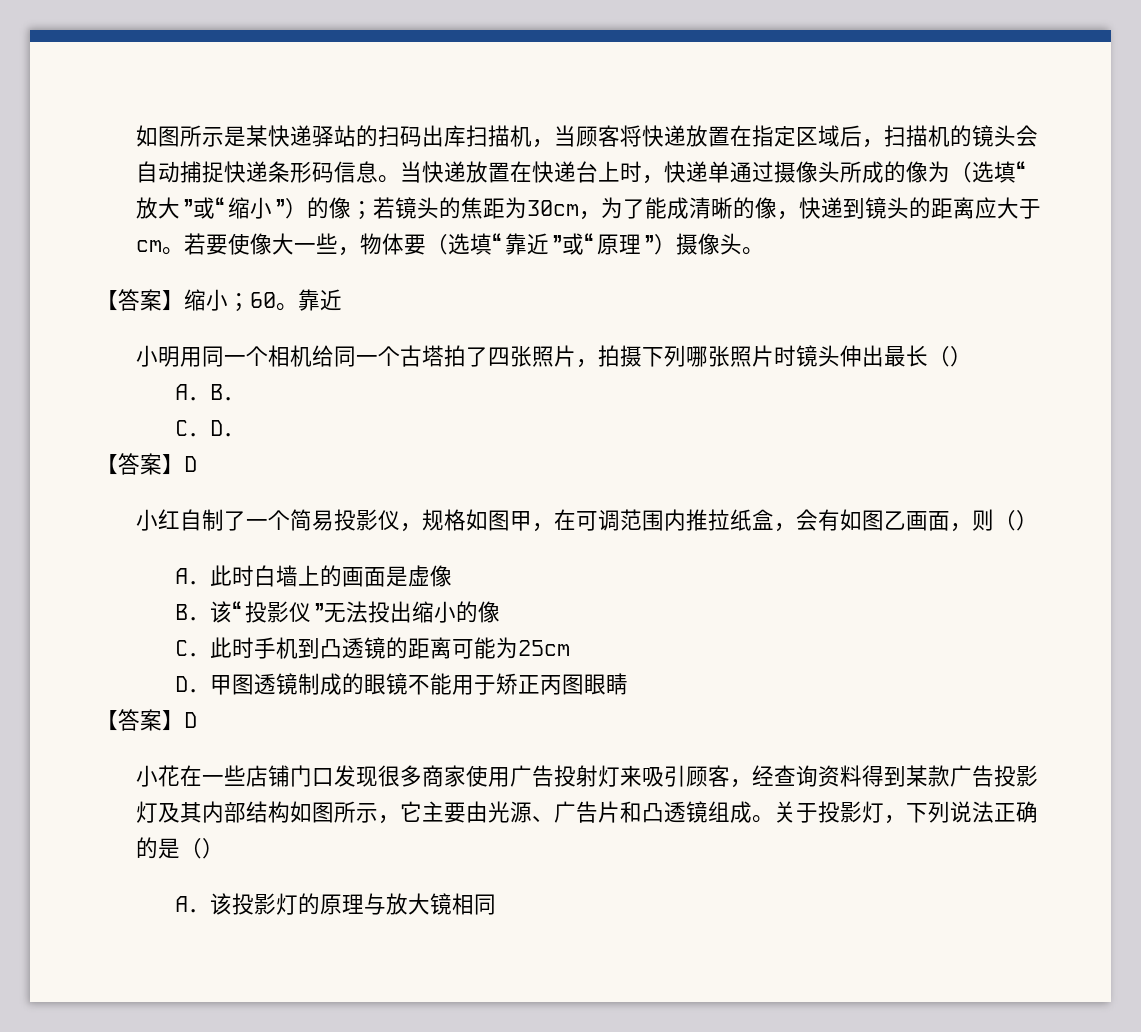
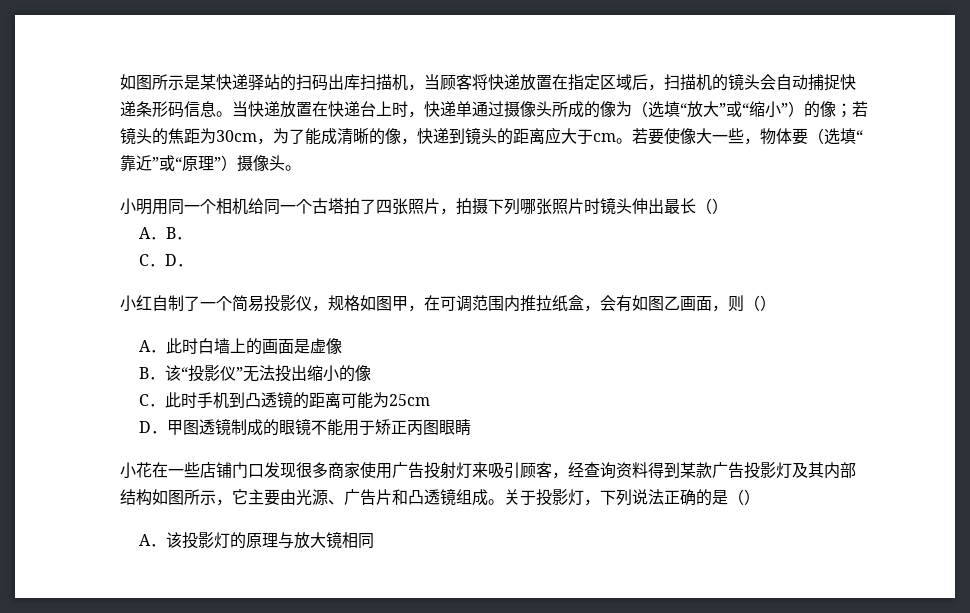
- 【答案】缩小；60。靠近
  C．D．
- 【答案】D
  D．甲图透镜制成的眼镜不能用于矫正丙图眼睛
- 【答案】D

